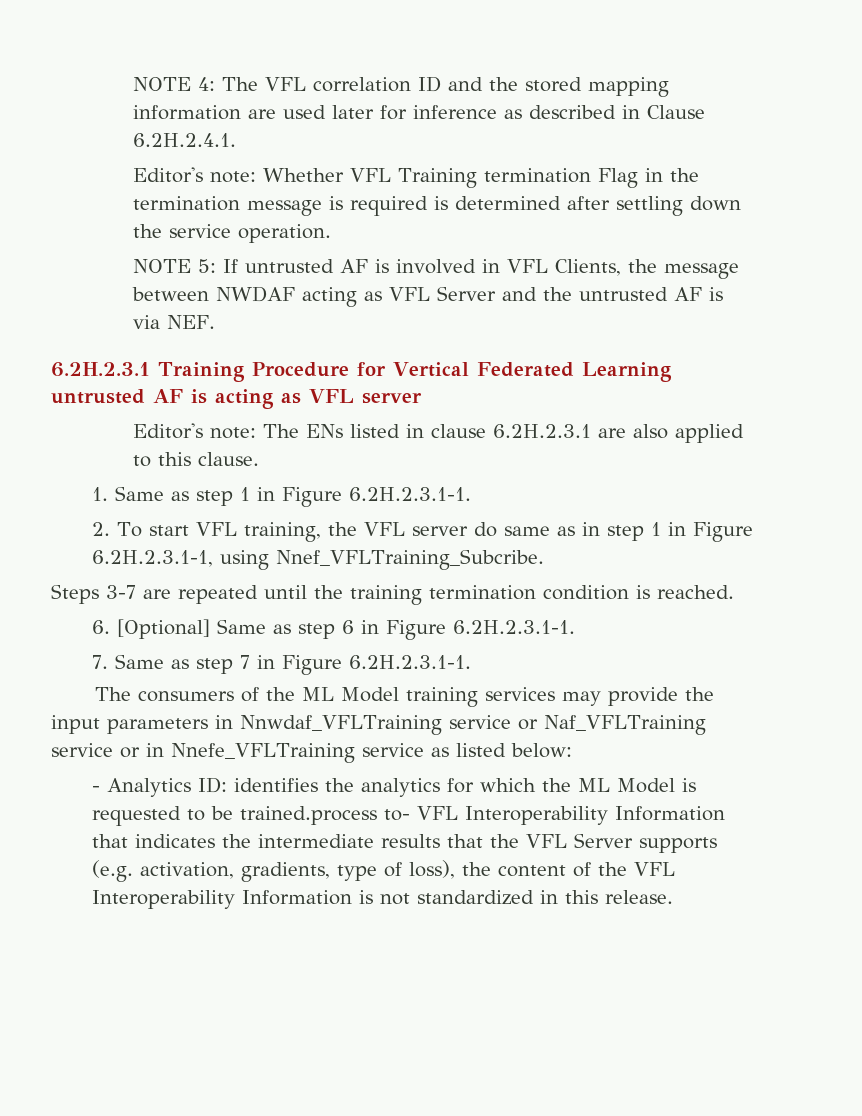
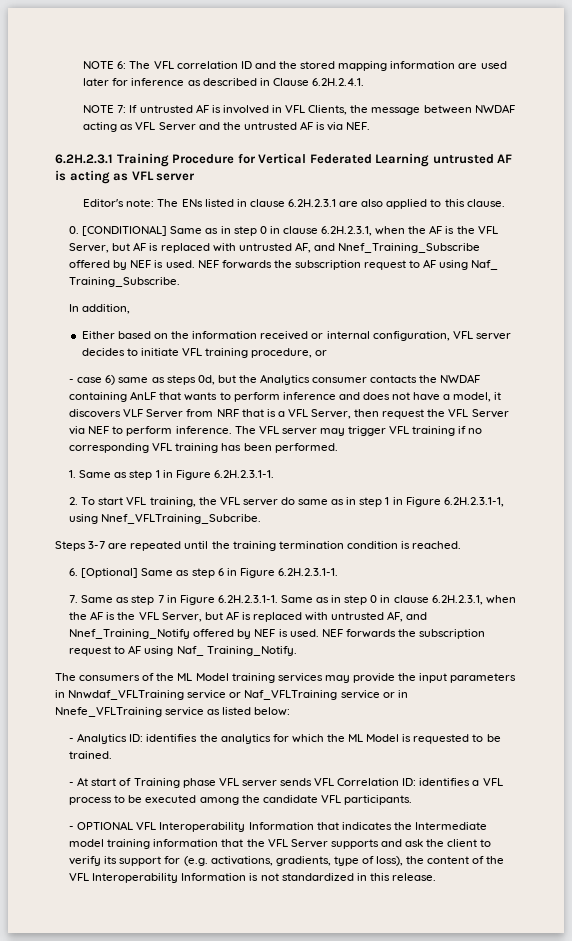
- NOTE 4: The VFL correlation ID and the stored mapping information are used later for inference as described in Clause 6.2H.2.4.1.
+ NOTE 6: The VFL correlation ID and the stored mapping information are used later for inference as described in Clause 6.2H.2.4.1.
- Editor's note: Whether VFL Training termination Flag in the termination message is required is determined after settling down the service operation.
- NOTE 5: If untrusted AF is involved in VFL Clients, the message between NWDAF acting as VFL Server and the untrusted AF is via NEF.
+ NOTE 7: If untrusted AF is involved in VFL Clients, the message between NWDAF acting as VFL Server and the untrusted AF is via NEF.
+ 0. [CONDITIONAL] Same as in step 0 in clause 6.2H.2.3.1, when the AF is the VFL Server, but AF is replaced with untrusted AF, and Nnef_Training_Subscribe offered by NEF is used. NEF forwards the subscription request to AF using Naf_ Training_Subscribe.
+ In addition,
+ Either based on the information received or internal configuration, VFL server decides to initiate VFL training procedure, or
+ - case 6) same as steps 0d, but the Analytics consumer contacts the NWDAF containing AnLF that wants to perform inference and does not have a model, it discovers VLF Server from NRF that is a VFL Server, then request the VFL Server via NEF to perform inference. The VFL server may trigger VFL training if no corresponding VFL training has been performed.
- 7. Same as step 7 in Figure 6.2H.2.3.1-1.
+ 7. Same as step 7 in Figure 6.2H.2.3.1-1. Same as in step 0 in clause 6.2H.2.3.1, when the AF is the VFL Server, but AF is replaced with untrusted AF, and Nnef_Training_Notify offered by NEF is used. NEF forwards the subscription request to AF using Naf_ Training_Notify.
- - Analytics ID: identifies the analytics for which the ML Model is requested to be trained.process to- VFL Interoperability Information that indicates the intermediate results that the VFL Server supports (e.g. activation, gradients, type of loss), the content of the VFL Interoperability Information is not standardized in this release.
+ - Analytics ID: identifies the analytics for which the ML Model is requested to be trained.
+ - At start of Training phase VFL server sends VFL Correlation ID: identifies a VFL process to be executed among the candidate VFL participants.
+ - OPTIONAL VFL Interoperability Information that indicates the Intermediate model training information that the VFL Server supports and ask the client to verify its support for (e.g. activations, gradients, type of loss), the content of the VFL Interoperability Information is not standardized in this release.

